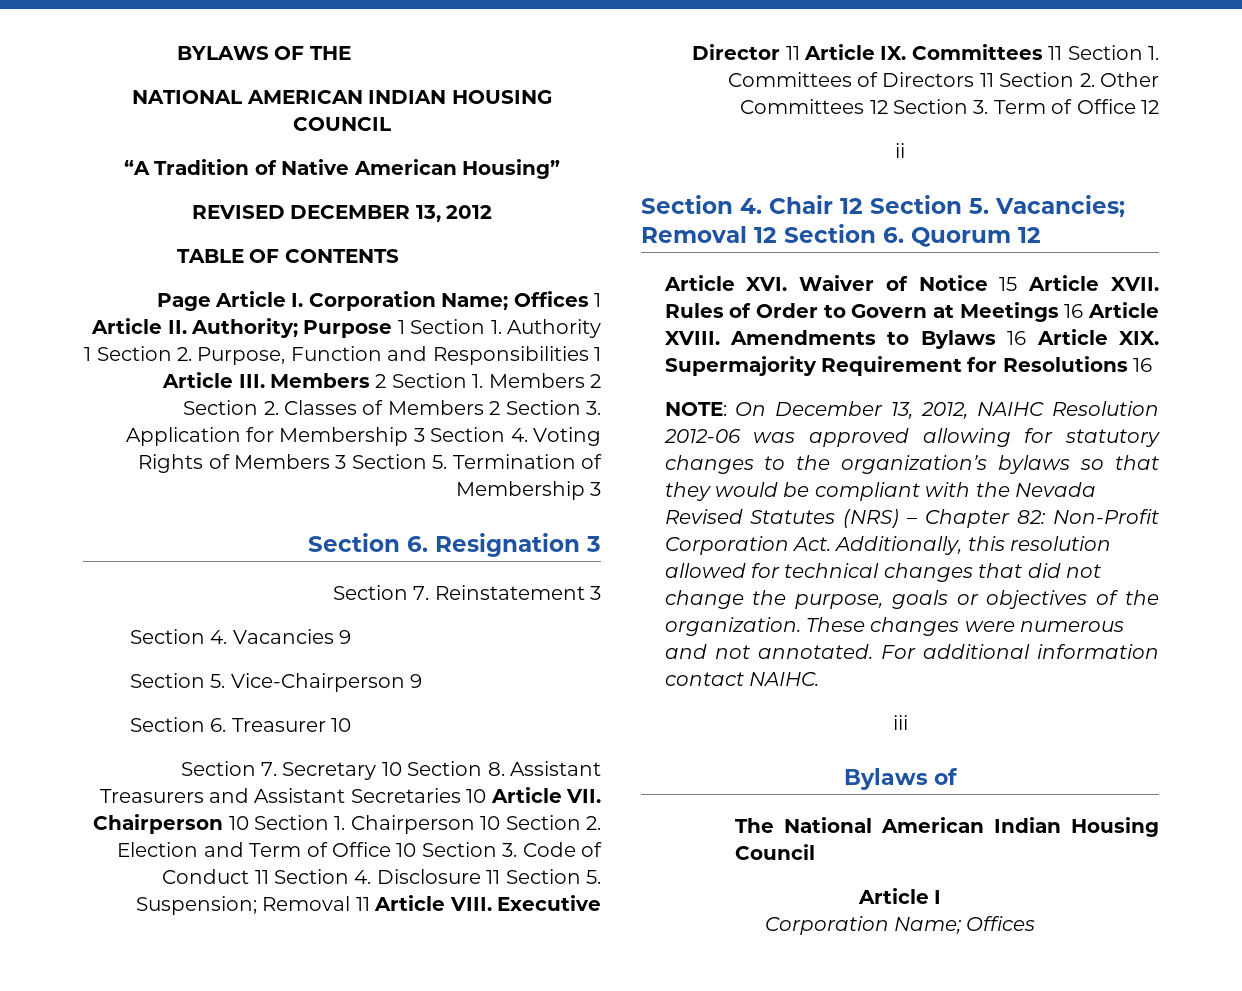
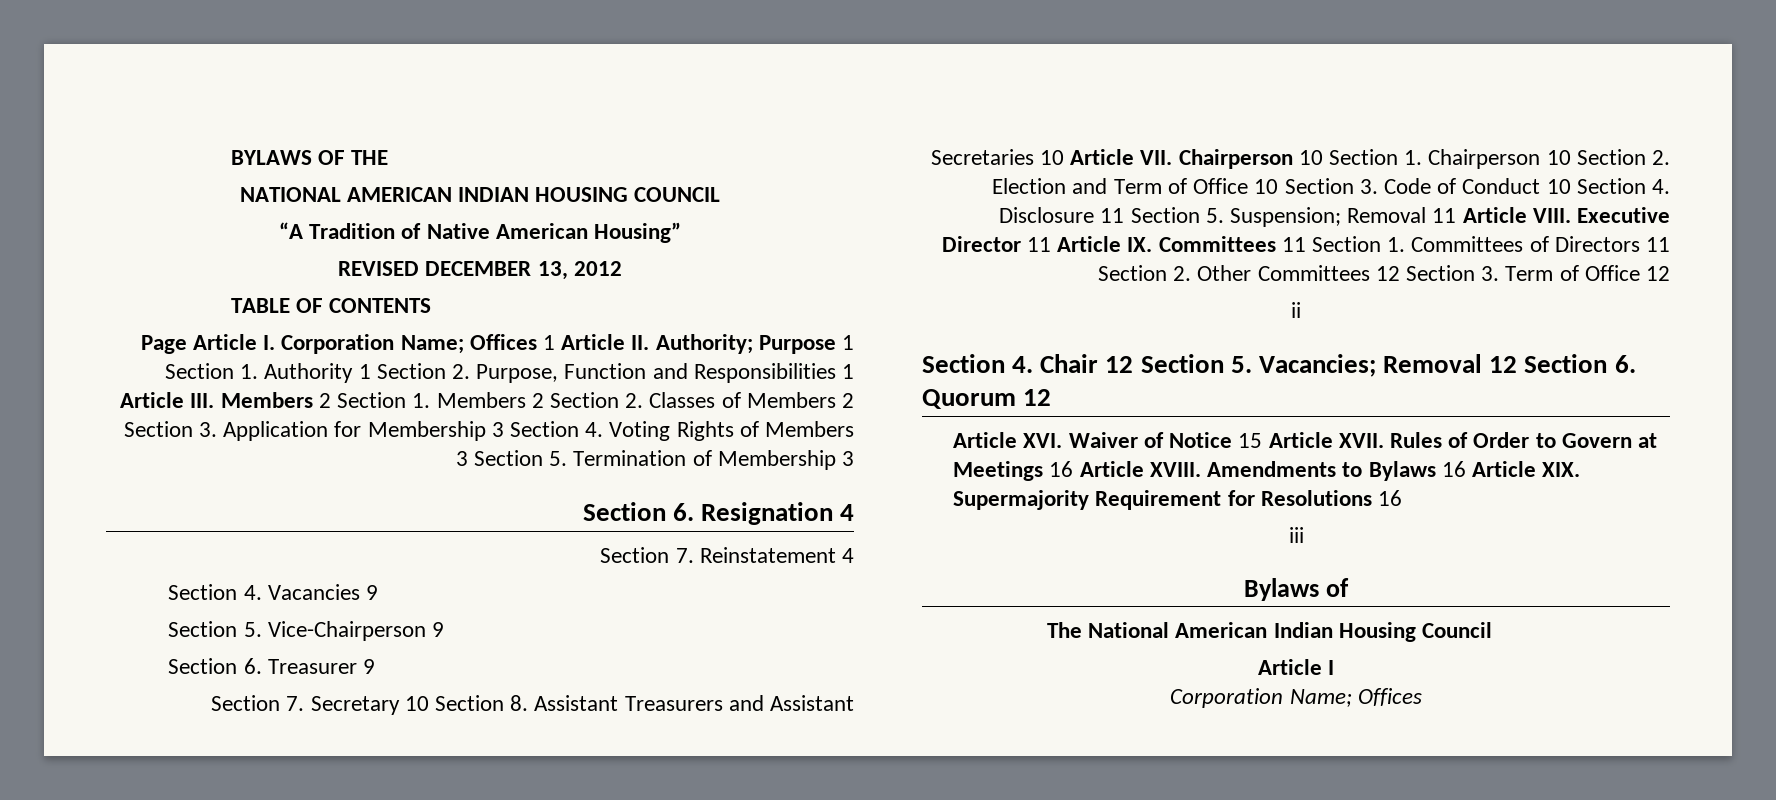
- Section 6. Resignation 3
+ Section 6. Resignation 4
- Section 7. Reinstatement 3
+ Section 7. Reinstatement 4
- Section 6. Treasurer 10
+ Section 6. Treasurer 9
- Section 7. Secretary 10 Section 8. Assistant Treasurers and Assistant Secretaries 10 Article VII. Chairperson 10 Section 1. Chairperson 10 Section 2. Election and Term of Office 10 Section 3. Code of Conduct 11 Section 4. Disclosure 11 Section 5. Suspension; Removal 11 Article VIII.
+ Section 7. Secretary 10 Section 8. Assistant Treasurers and Assistant Secretaries 10 Article VII. Chairperson 10 Section 1. Chairperson 10 Section 2. Election and Term of Office 10 Section 3. Code of Conduct 10 Section 4. Disclosure 11 Section 5. Suspension; Removal 11 Article VIII.
- NOTE: On December 13, 2012, NAIHC Resolution 2012-06 was approved allowing for statutory changes to the organization’s bylaws so that they would be compliant with the Nevada Revised Statutes (NRS) – Chapter 82: Non-Profit Corporation Act. Additionally, this resolution allowed for technical changes that did not change the purpose, goals or objectives of the organization. These changes were numerous and not annotated. For additional information contact NAIHC.

